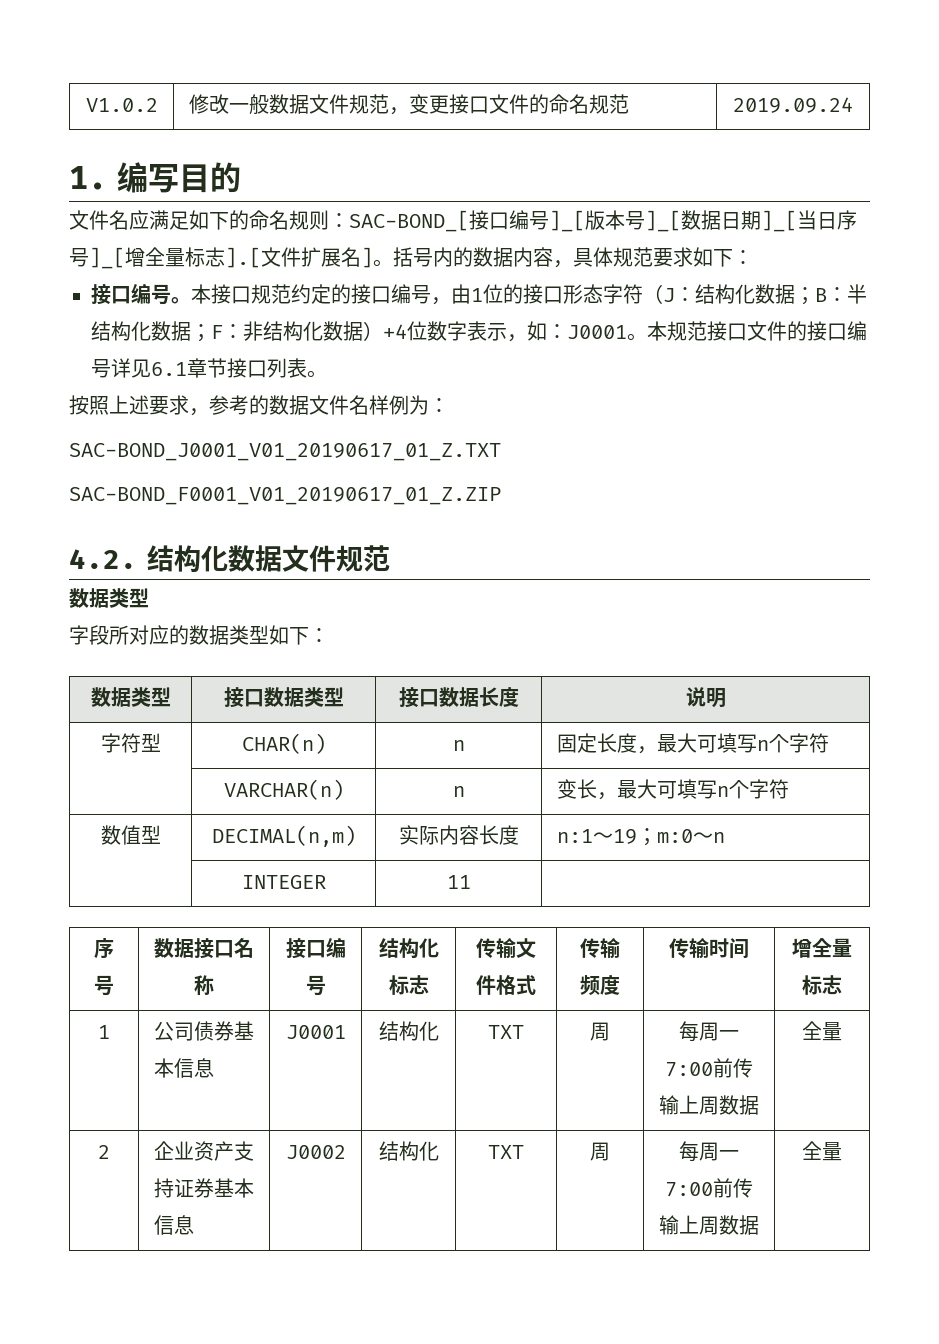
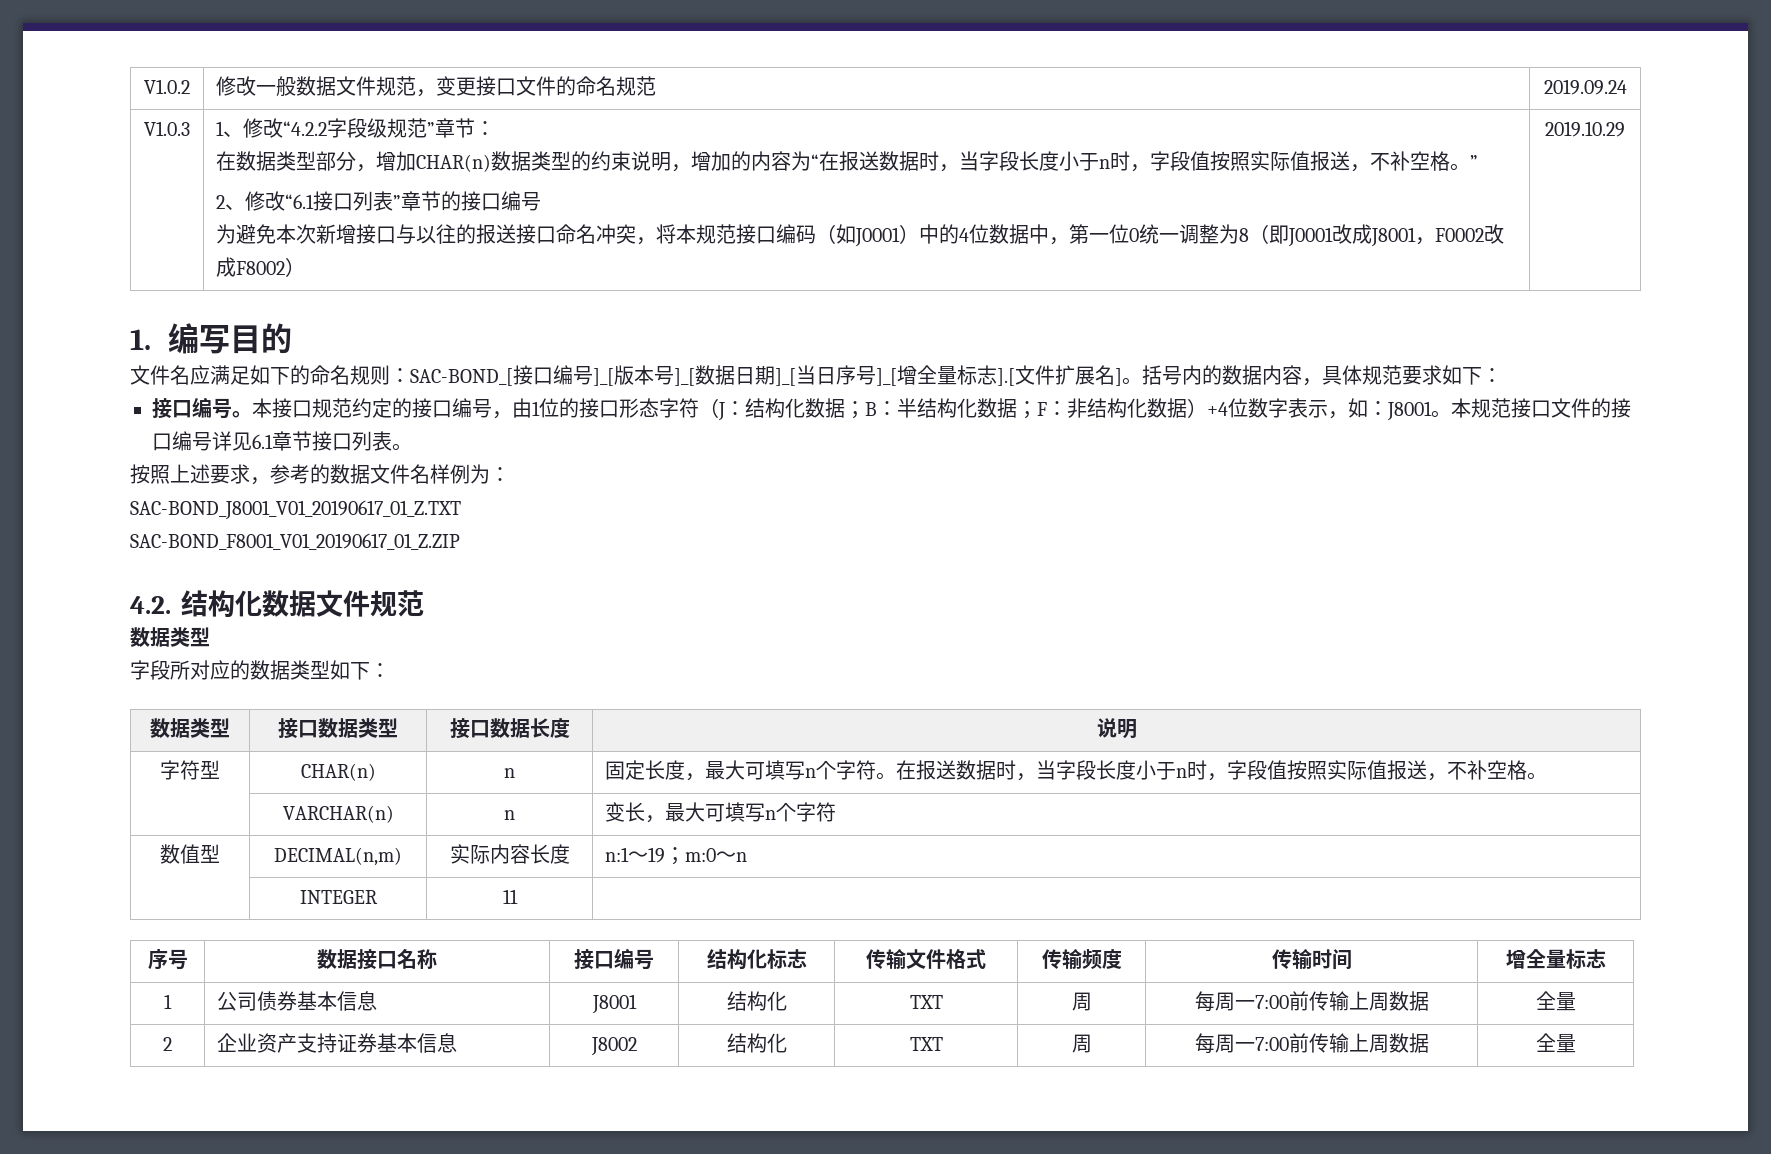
+ V1.0.3 | 1、修改“4.2.2字段级规范”章节：
+ 在数据类型部分，增加CHAR(n)数据类型的约束说明，增加的内容为“在报送数据时，当字段长度小于n时，字段值按照实际值报送，不补空格。”
+ 2、修改“6.1接口列表”章节的接口编号
+ 为避免本次新增接口与以往的报送接口命名冲突，将本规范接口编码（如J0001）中的4位数据中，第一位0统一调整为8（即J0001改成J8001，F0002改成F8002） | 2019.10.29
- 本接口规范约定的接口编号，由1位的接口形态字符（J：结构化数据；B：半结构化数据；F：非结构化数据）+4位数字表示，如：J0001。
+ 本接口规范约定的接口编号，由1位的接口形态字符（J：结构化数据；B：半结构化数据；F：非结构化数据）+4位数字表示，如：J8001。
- SAC-BOND_J0001_V01_20190617_01_Z.TXT
- SAC-BOND_F0001_V01_20190617_01_Z.ZIP
+ SAC-BOND_J8001_V01_20190617_01_Z.TXT
+ SAC-BOND_F8001_V01_20190617_01_Z.ZIP
- 字符型 | CHAR(n) | n | 固定长度，最大可填写n个字符
+ 字符型 | CHAR(n) | n | 固定长度，最大可填写n个字符。在报送数据时，当字段长度小于n时，字段值按照实际值报送，不补空格。
- 1 | 公司债券基本信息 | J0001 | 结构化 | TXT | 周 | 每周一7:00前传输上周数据 | 全量
+ 1 | 公司债券基本信息 | J8001 | 结构化 | TXT | 周 | 每周一7:00前传输上周数据 | 全量
- 2 | 企业资产支持证券基本信息 | J0002 | 结构化 | TXT | 周 | 每周一7:00前传输上周数据 | 全量
+ 2 | 企业资产支持证券基本信息 | J8002 | 结构化 | TXT | 周 | 每周一7:00前传输上周数据 | 全量

